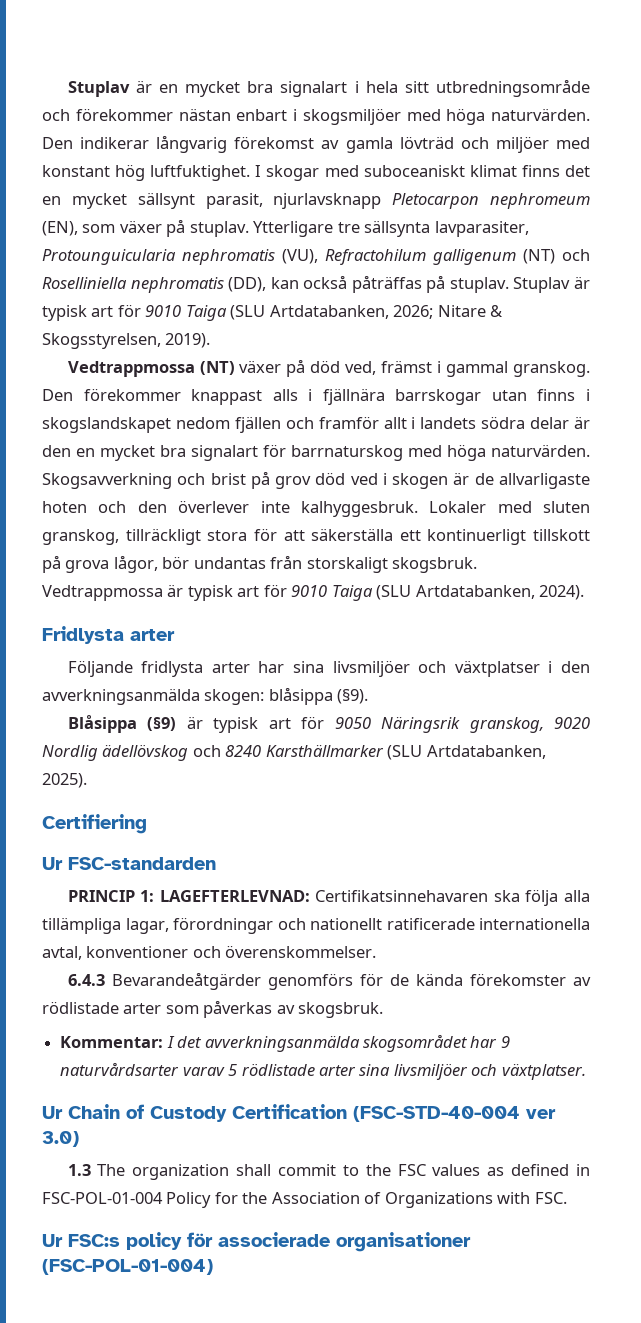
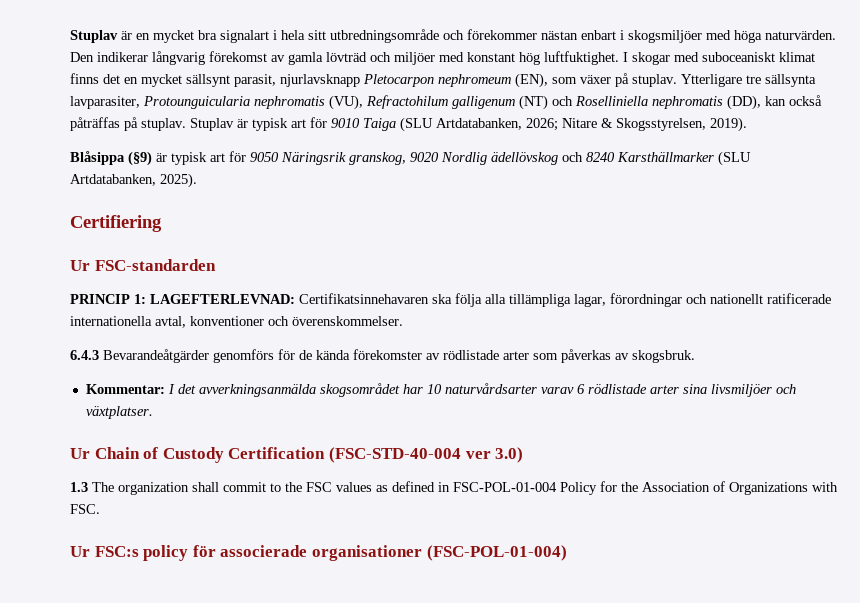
- Vedtrappmossa (NT) växer på död ved, främst i gammal granskog. Den förekommer knappast alls i fjällnära barrskogar utan finns i skogslandskapet nedom fjällen och framför allt i landets södra delar är den en mycket bra signalart för barrnaturskog med höga naturvärden. Skogsavverkning och brist på grov död ved i skogen är de allvarligaste hoten och den överlever inte kalhyggesbruk. Lokaler med sluten granskog, tillräckligt stora för att säkerställa ett kontinuerligt tillskott på grova lågor, bör undantas från storskaligt skogsbruk. Vedtrappmossa är typisk art för 9010 Taiga (SLU Artdatabanken, 2024).
- Fridlysta arter
- Följande fridlysta arter har sina livsmiljöer och växtplatser i den avverkningsanmälda skogen: blåsippa (§9).
- Kommentar: I det avverkningsanmälda skogsområdet har 9 naturvårdsarter varav 5 rödlistade arter sina livsmiljöer och växtplatser.
+ Kommentar: I det avverkningsanmälda skogsområdet har 10 naturvårdsarter varav 6 rödlistade arter sina livsmiljöer och växtplatser.

